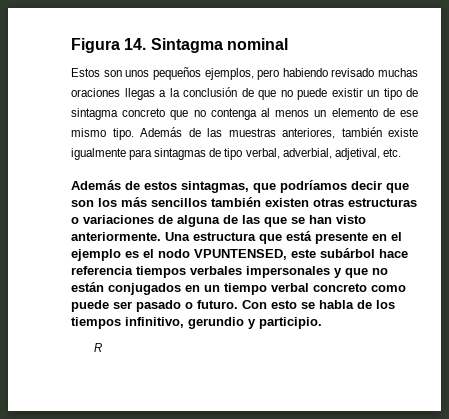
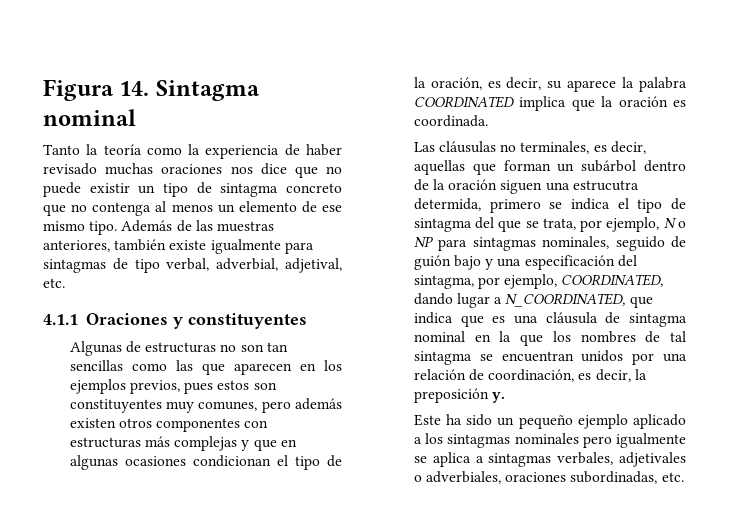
- Estos son unos pequeños ejemplos, pero habiendo revisado muchas oraciones llegas a la conclusión de que no puede existir un tipo de sintagma concreto que no contenga al menos un elemento de ese mismo tipo.
+ Tanto la teoría como la experiencia de haber revisado muchas oraciones nos dice que no puede existir un tipo de sintagma concreto que no contenga al menos un elemento de ese mismo tipo.
- Además de estos sintagmas, que podríamos decir que son los más sencillos también existen otras estructuras o variaciones de alguna de las que se han visto anteriormente. Una estructura que está presente en el ejemplo es el nodo VPUNTENSED, este subárbol hace referencia tiempos verbales impersonales y que no están conjugados en un tiempo verbal concreto como puede ser pasado o futuro. Con esto se habla de los tiempos infinitivo, gerundio y participio.
- R
+ 4.1.1 Oraciones y constituyentes
+ Algunas de estructuras no son tan sencillas como las que aparecen en los ejemplos previos, pues estos son constituyentes muy comunes, pero además existen otros componentes con estructuras más complejas y que en algunas ocasiones condicionan el tipo de la oración, es decir, su aparece la palabra COORDINATED implica que la oración es coordinada.
+ Las cláusulas no terminales, es decir, aquellas que forman un subárbol dentro de la oración siguen una estrucutra determida, primero se indica el tipo de sintagma del que se trata, por ejemplo, N o NP para sintagmas nominales, seguido de guión bajo y una especificación del sintagma, por ejemplo, COORDINATED, dando lugar a N_COORDINATED, que indica que es una cláusula de sintagma nominal en la que los nombres de tal sintagma se encuentran unidos por una relación de coordinación, es decir, la preposición y.
+ Este ha sido un pequeño ejemplo aplicado a los sintagmas nominales pero igualmente se aplica a sintagmas verbales, adjetivales o adverbiales, oraciones subordinadas, etc.

